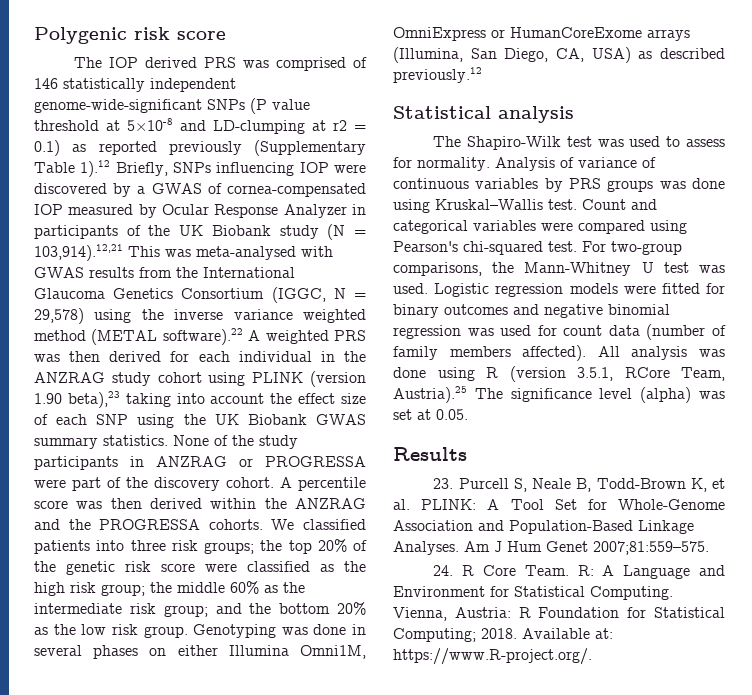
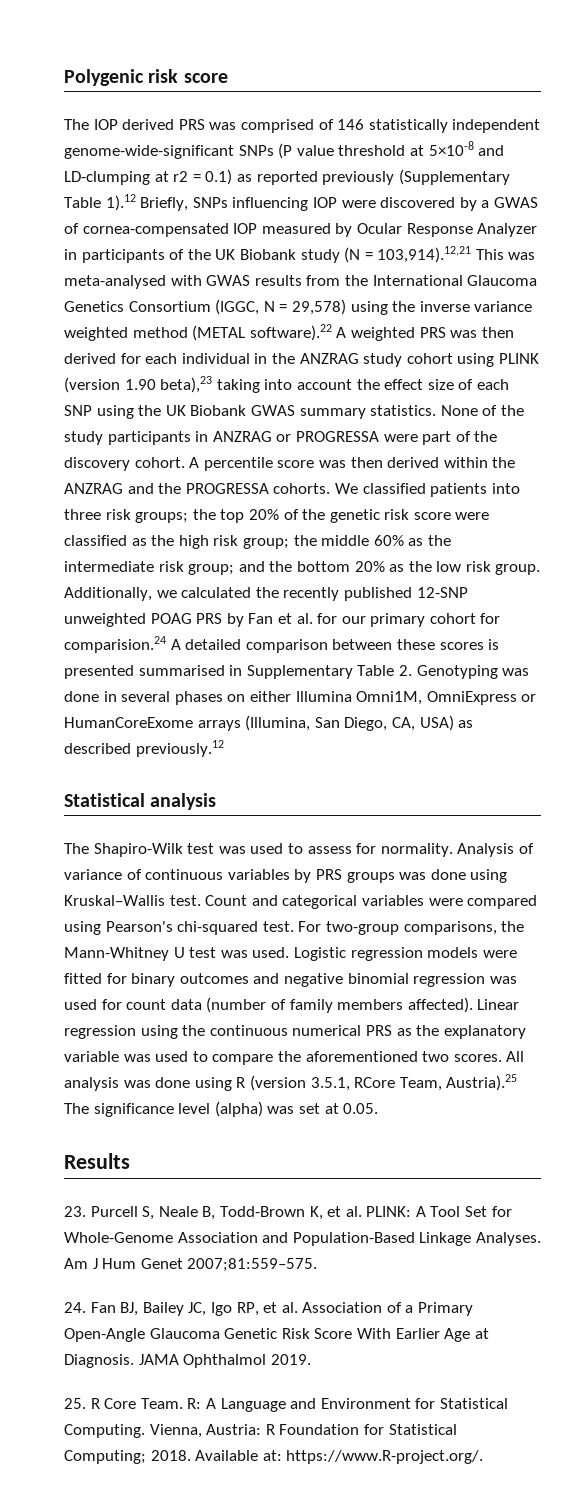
- Genotyping was done in several phases on either Illumina Omni1M, OmniExpress or HumanCoreExome arrays (Illumina, San Diego, CA, USA) as described previously.12
+ Additionally, we calculated the recently published 12-SNP unweighted POAG PRS by Fan et al. for our primary cohort for comparision.24 A detailed comparison between these scores is presented summarised in Supplementary Table 2. Genotyping was done in several phases on either Illumina Omni1M, OmniExpress or HumanCoreExome arrays (Illumina, San Diego, CA, USA) as described previously.12
+ Linear regression using the continuous numerical PRS as the explanatory variable was used to compare the aforementioned two scores.
- 24. R Core Team.
+ 24. Fan BJ, Bailey JC, Igo RP, et al. Association of a Primary Open-Angle Glaucoma Genetic Risk Score With Earlier Age at Diagnosis. JAMA Ophthalmol 2019.
+ 25. R Core Team.

